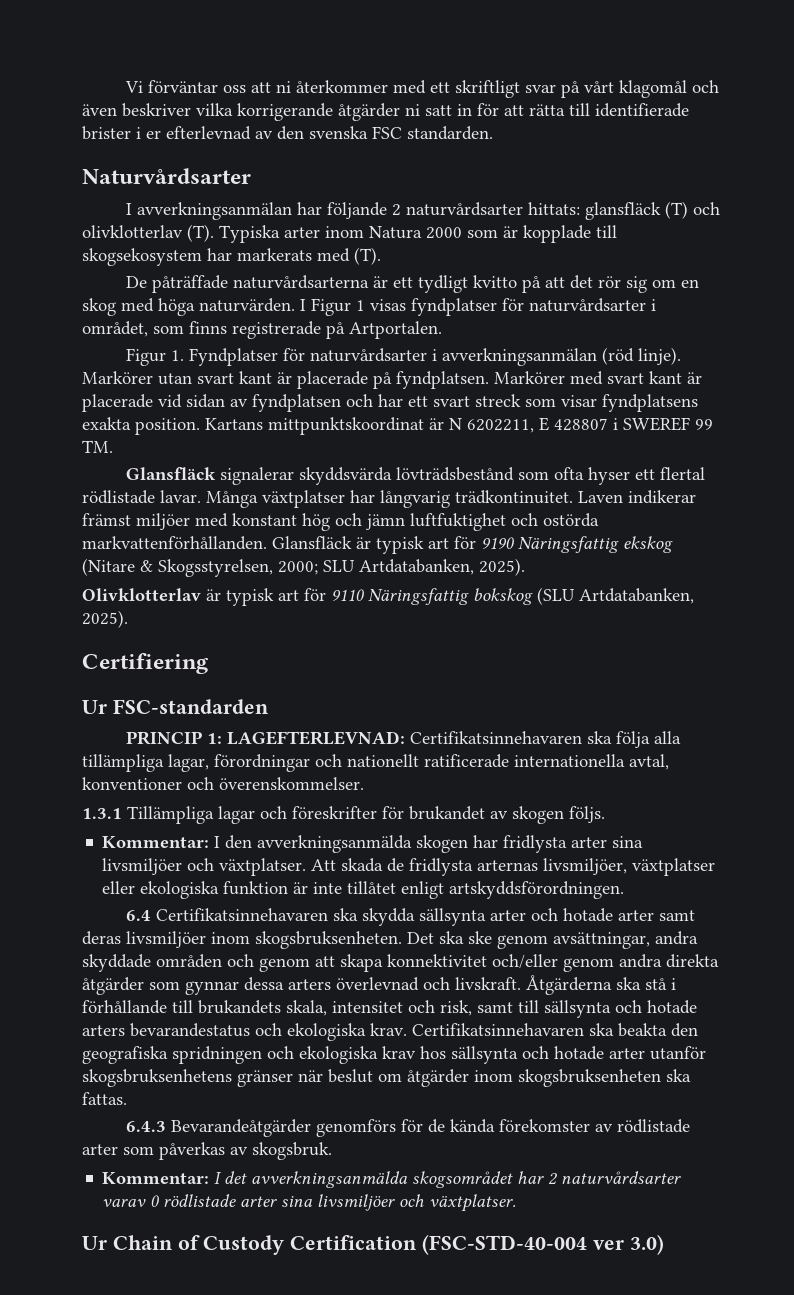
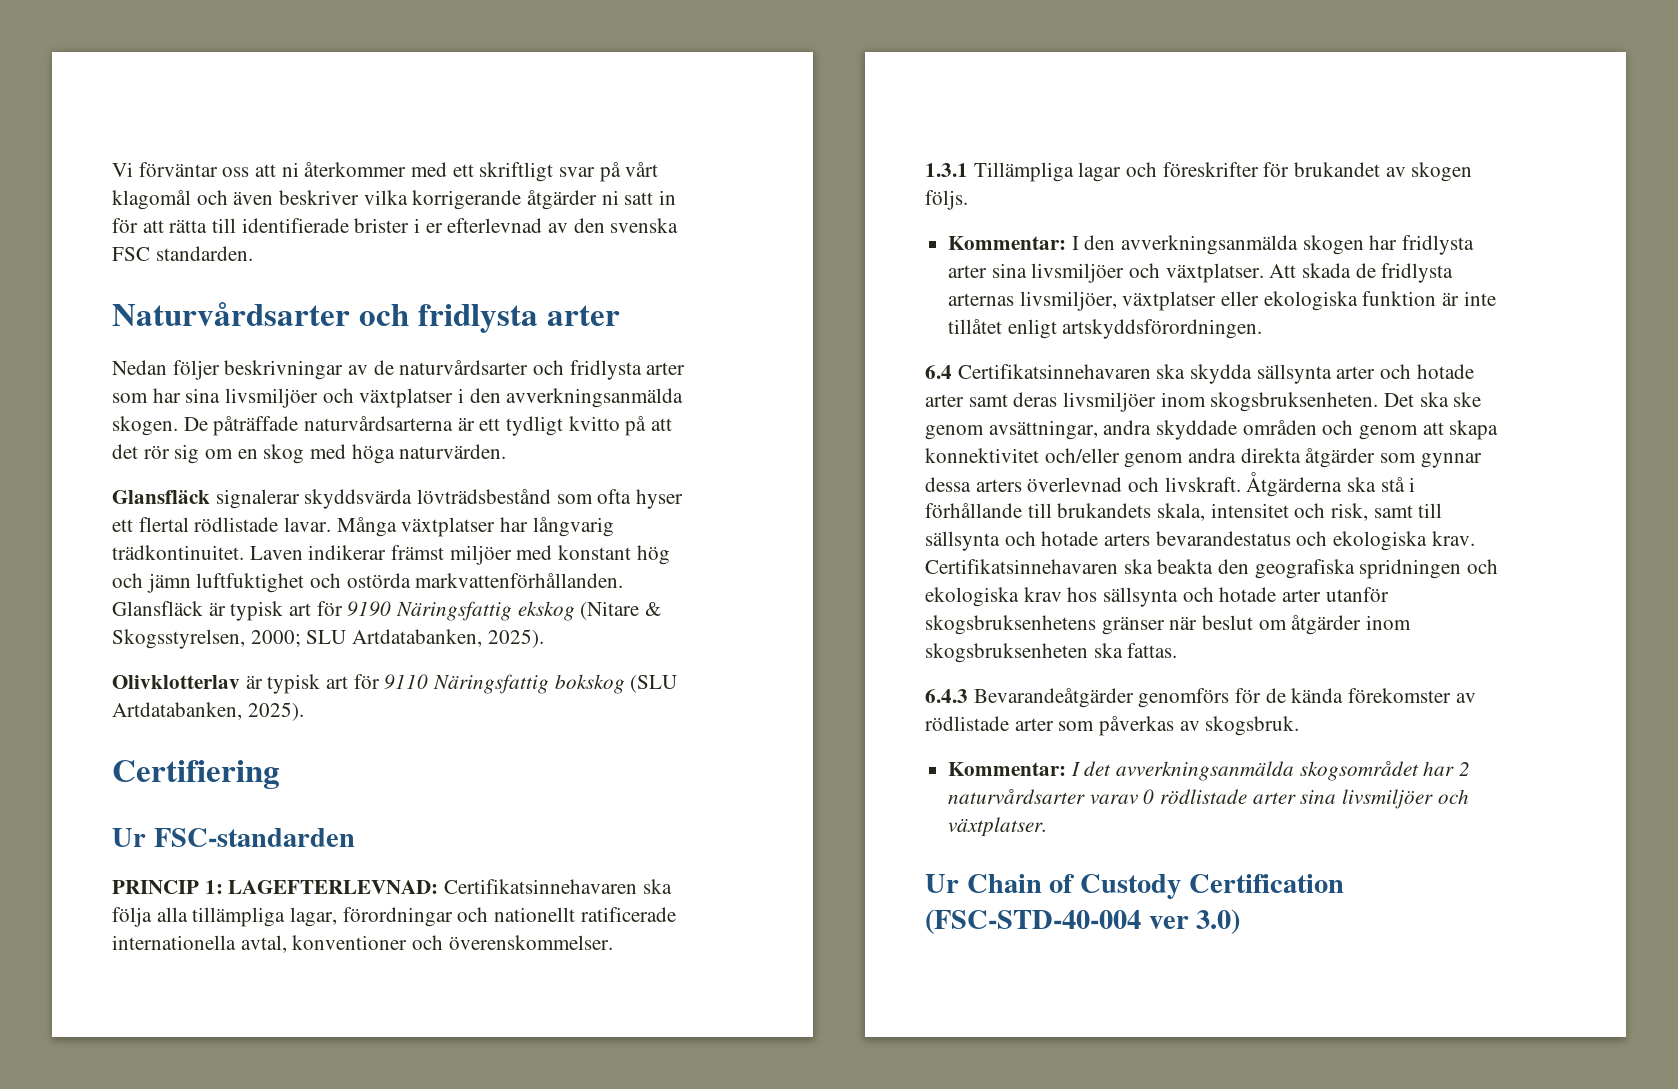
- Naturvårdsarter
- I avverkningsanmälan har följande 2 naturvårdsarter hittats: glansfläck (T) och olivklotterlav (T). Typiska arter inom Natura 2000 som är kopplade till skogsekosystem har markerats med (T).
- De påträffade naturvårdsarterna är ett tydligt kvitto på att det rör sig om en skog med höga naturvärden. I Figur 1 visas fyndplatser för naturvårdsarter i området, som finns registrerade på Artportalen.
- Figur 1. Fyndplatser för naturvårdsarter i avverkningsanmälan (röd linje). Markörer utan svart kant är placerade på fyndplatsen. Markörer med svart kant är placerade vid sidan av fyndplatsen och har ett svart streck som visar fyndplatsens exakta position. Kartans mittpunktskoordinat är N 6202211, E 428807 i SWEREF 99 TM.
+ Naturvårdsarter och fridlysta arter
+ Nedan följer beskrivningar av de naturvårdsarter och fridlysta arter som har sina livsmiljöer och växtplatser i den avverkningsanmälda skogen. De påträffade naturvårdsarterna är ett tydligt kvitto på att det rör sig om en skog med höga naturvärden.

